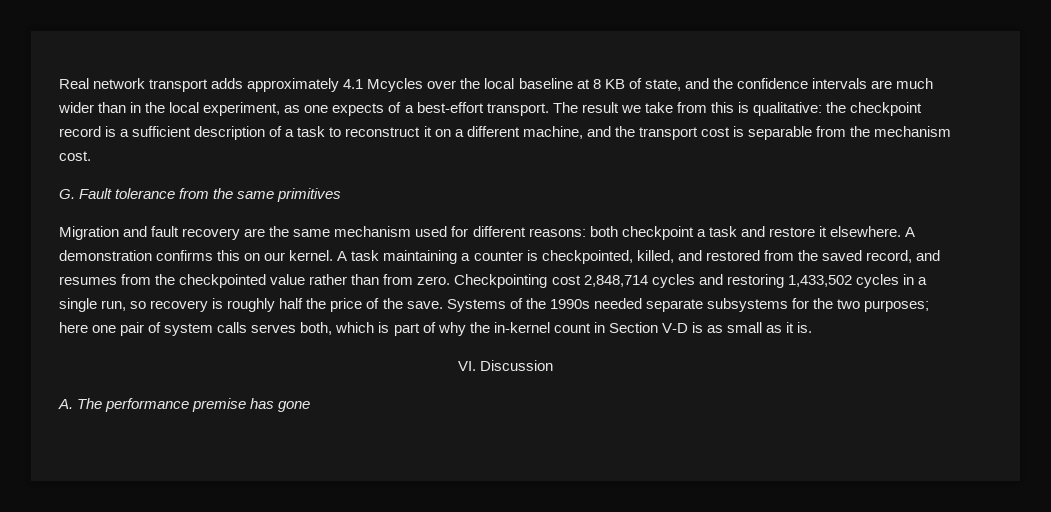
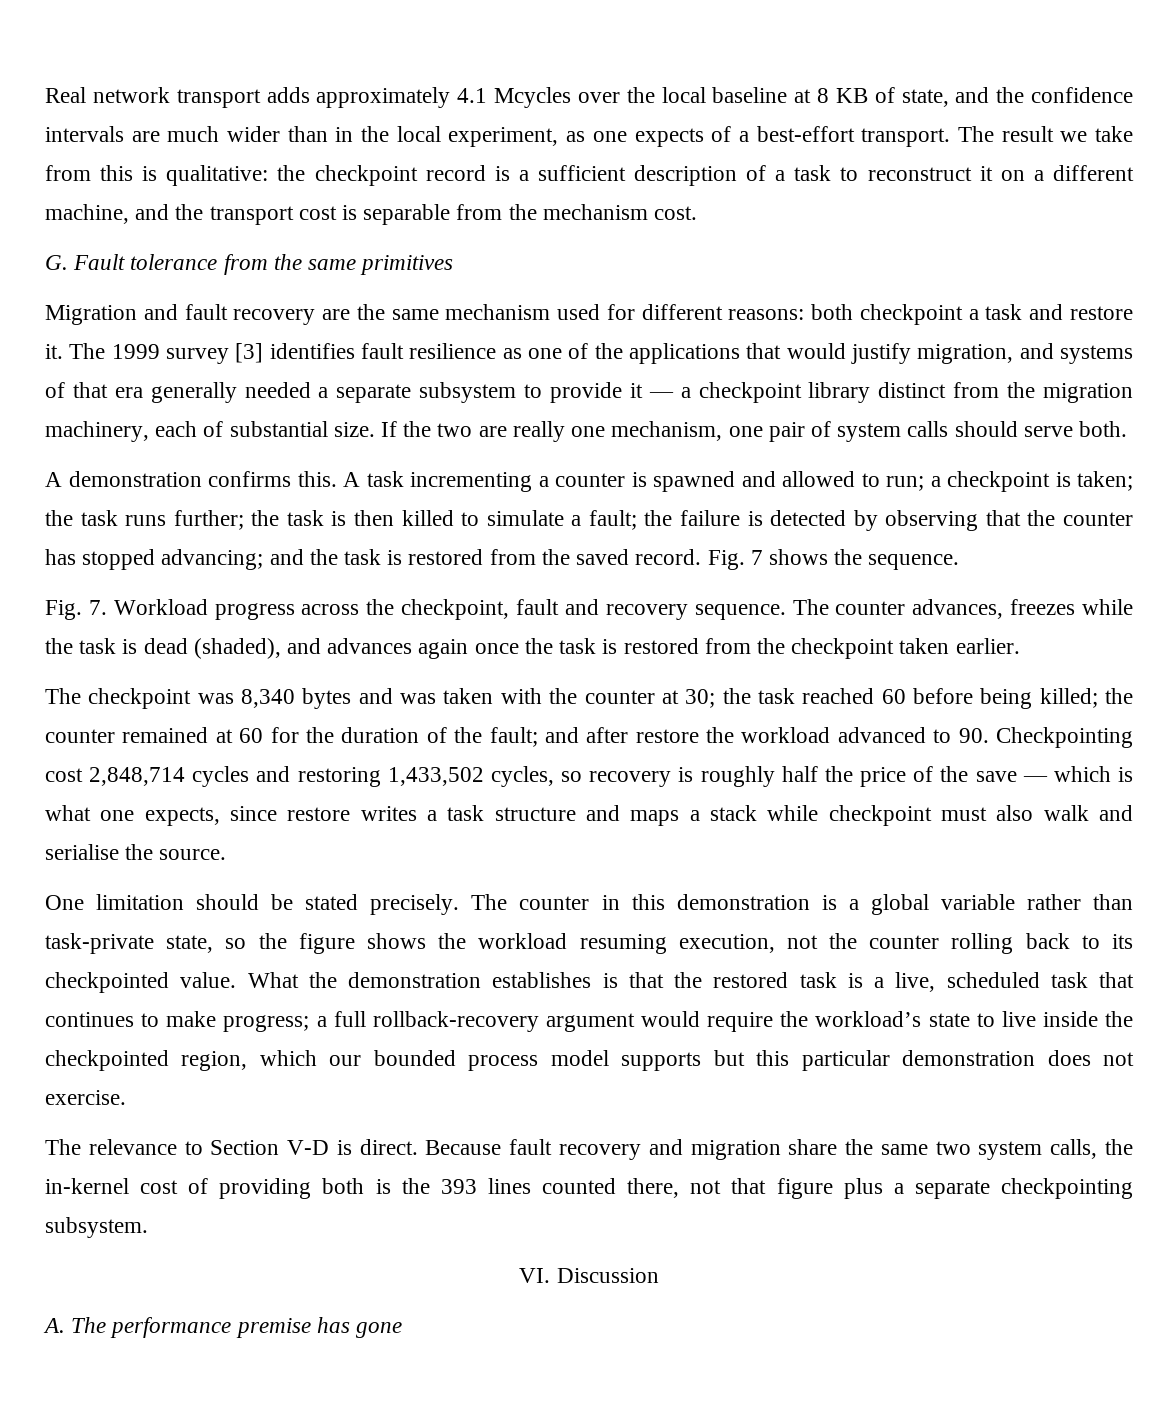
- Migration and fault recovery are the same mechanism used for different reasons: both checkpoint a task and restore it elsewhere. A demonstration confirms this on our kernel.
+ Migration and fault recovery are the same mechanism used for different reasons: both checkpoint a task and restore it. The 1999 survey [3] identifies fault resilience as one of the applications that would justify migration, and systems of that era generally needed a separate subsystem to provide it — a checkpoint library distinct from the migration machinery, each of substantial size. If the two are really one mechanism, one pair of system calls should serve both.
+ A demonstration confirms this.
- A task maintaining a counter is checkpointed, killed, and restored from the saved record, and resumes from the checkpointed value rather than from zero. Checkpointing cost 2,848,714 cycles and restoring 1,433,502 cycles in a single run, so recovery is roughly half the price of the save. Systems of the 1990s needed separate subsystems for the two purposes; here one pair of system calls serves both, which is part of why the in-kernel count in Section V-D is as small as it is.
+ A task incrementing a counter is spawned and allowed to run; a checkpoint is taken; the task runs further; the task is then killed to simulate a fault; the failure is detected by observing that the counter has stopped advancing; and the task is restored from the saved record. Fig. 7 shows the sequence.
+ Fig. 7. Workload progress across the checkpoint, fault and recovery sequence. The counter advances, freezes while the task is dead (shaded), and advances again once the task is restored from the checkpoint taken earlier.
+ The checkpoint was 8,340 bytes and was taken with the counter at 30; the task reached 60 before being killed; the counter remained at 60 for the duration of the fault; and after restore the workload advanced to 90. Checkpointing cost 2,848,714 cycles and restoring 1,433,502 cycles, so recovery is roughly half the price of the save — which is what one expects, since restore writes a task structure and maps a stack while checkpoint must also walk and serialise the source.
+ One limitation should be stated precisely. The counter in this demonstration is a global variable rather than task-private state, so the figure shows the workload resuming execution, not the counter rolling back to its checkpointed value. What the demonstration establishes is that the restored task is a live, scheduled task that continues to make progress; a full rollback-recovery argument would require the workload’s state to live inside the checkpointed region, which our bounded process model supports but this particular demonstration does not exercise.
+ The relevance to Section V-D is direct. Because fault recovery and migration share the same two system calls, the in-kernel cost of providing both is the 393 lines counted there, not that figure plus a separate checkpointing subsystem.

